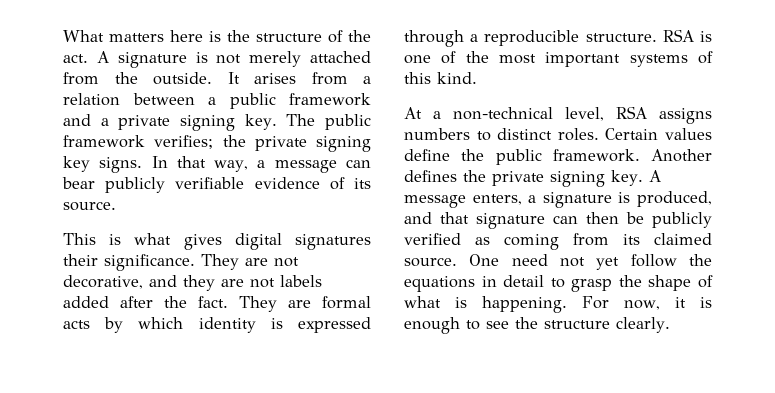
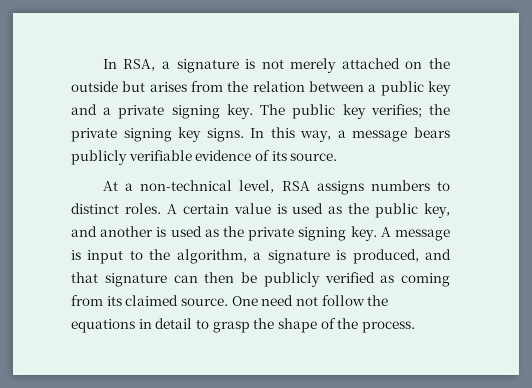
- What matters here is the structure of the act. A signature is not merely attached from the outside. It arises from a relation between a public framework and a private signing key.
+ In RSA, a signature is not merely attached on the outside but arises from the relation between a public key and a private signing key.
- The public framework verifies; the private signing key signs.
+ The public key verifies; the private signing key signs.
- In that way, a message can bear publicly verifiable evidence of its source.
+ In this way, a message bears publicly verifiable evidence of its source.
- This is what gives digital signatures their significance. They are not decorative, and they are not labels added after the fact. They are formal acts by which identity is expressed through a reproducible structure. RSA is one of the most important systems of this kind.
- Certain values define the public framework. Another defines the private signing key.
+ A certain value is used as the public key, and another is used as the private signing key.
- A message enters, a signature is produced, and that signature can then be publicly verified as coming from its claimed source.
+ A message is input to the algorithm, a signature is produced, and that signature can then be publicly verified as coming from its claimed source.
- One need not yet follow the equations in detail to grasp the shape of what is happening. For now, it is enough to see the structure clearly.
+ One need not follow the equations in detail to grasp the shape of the process.

